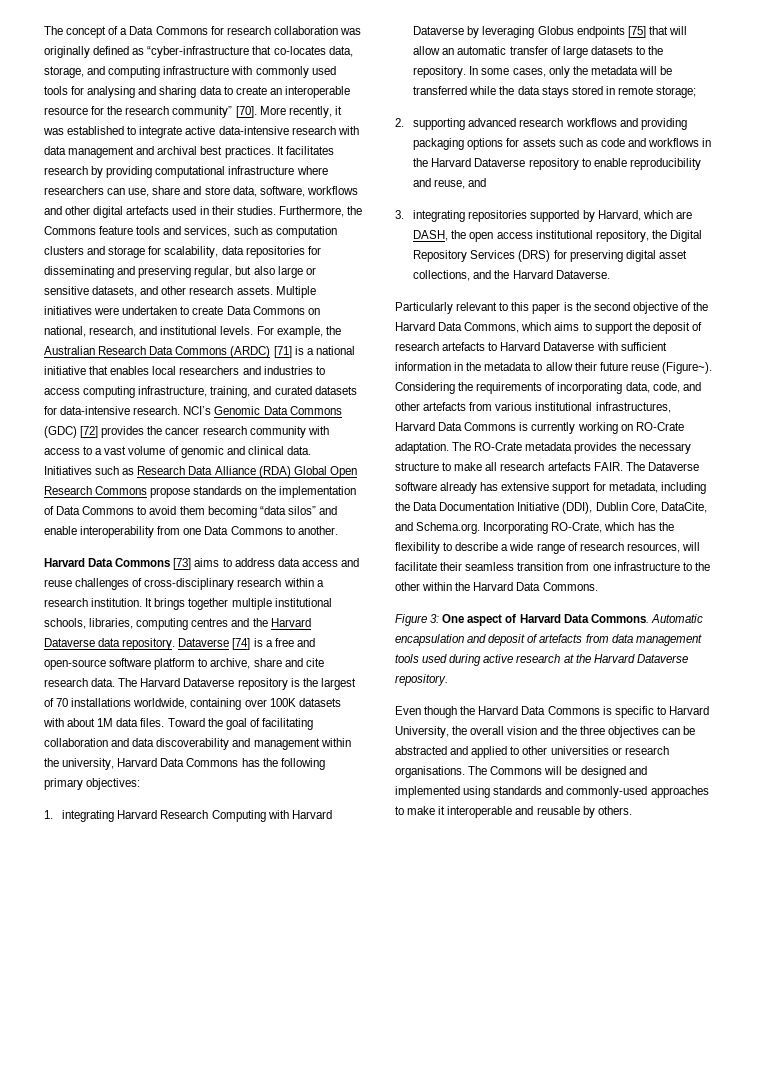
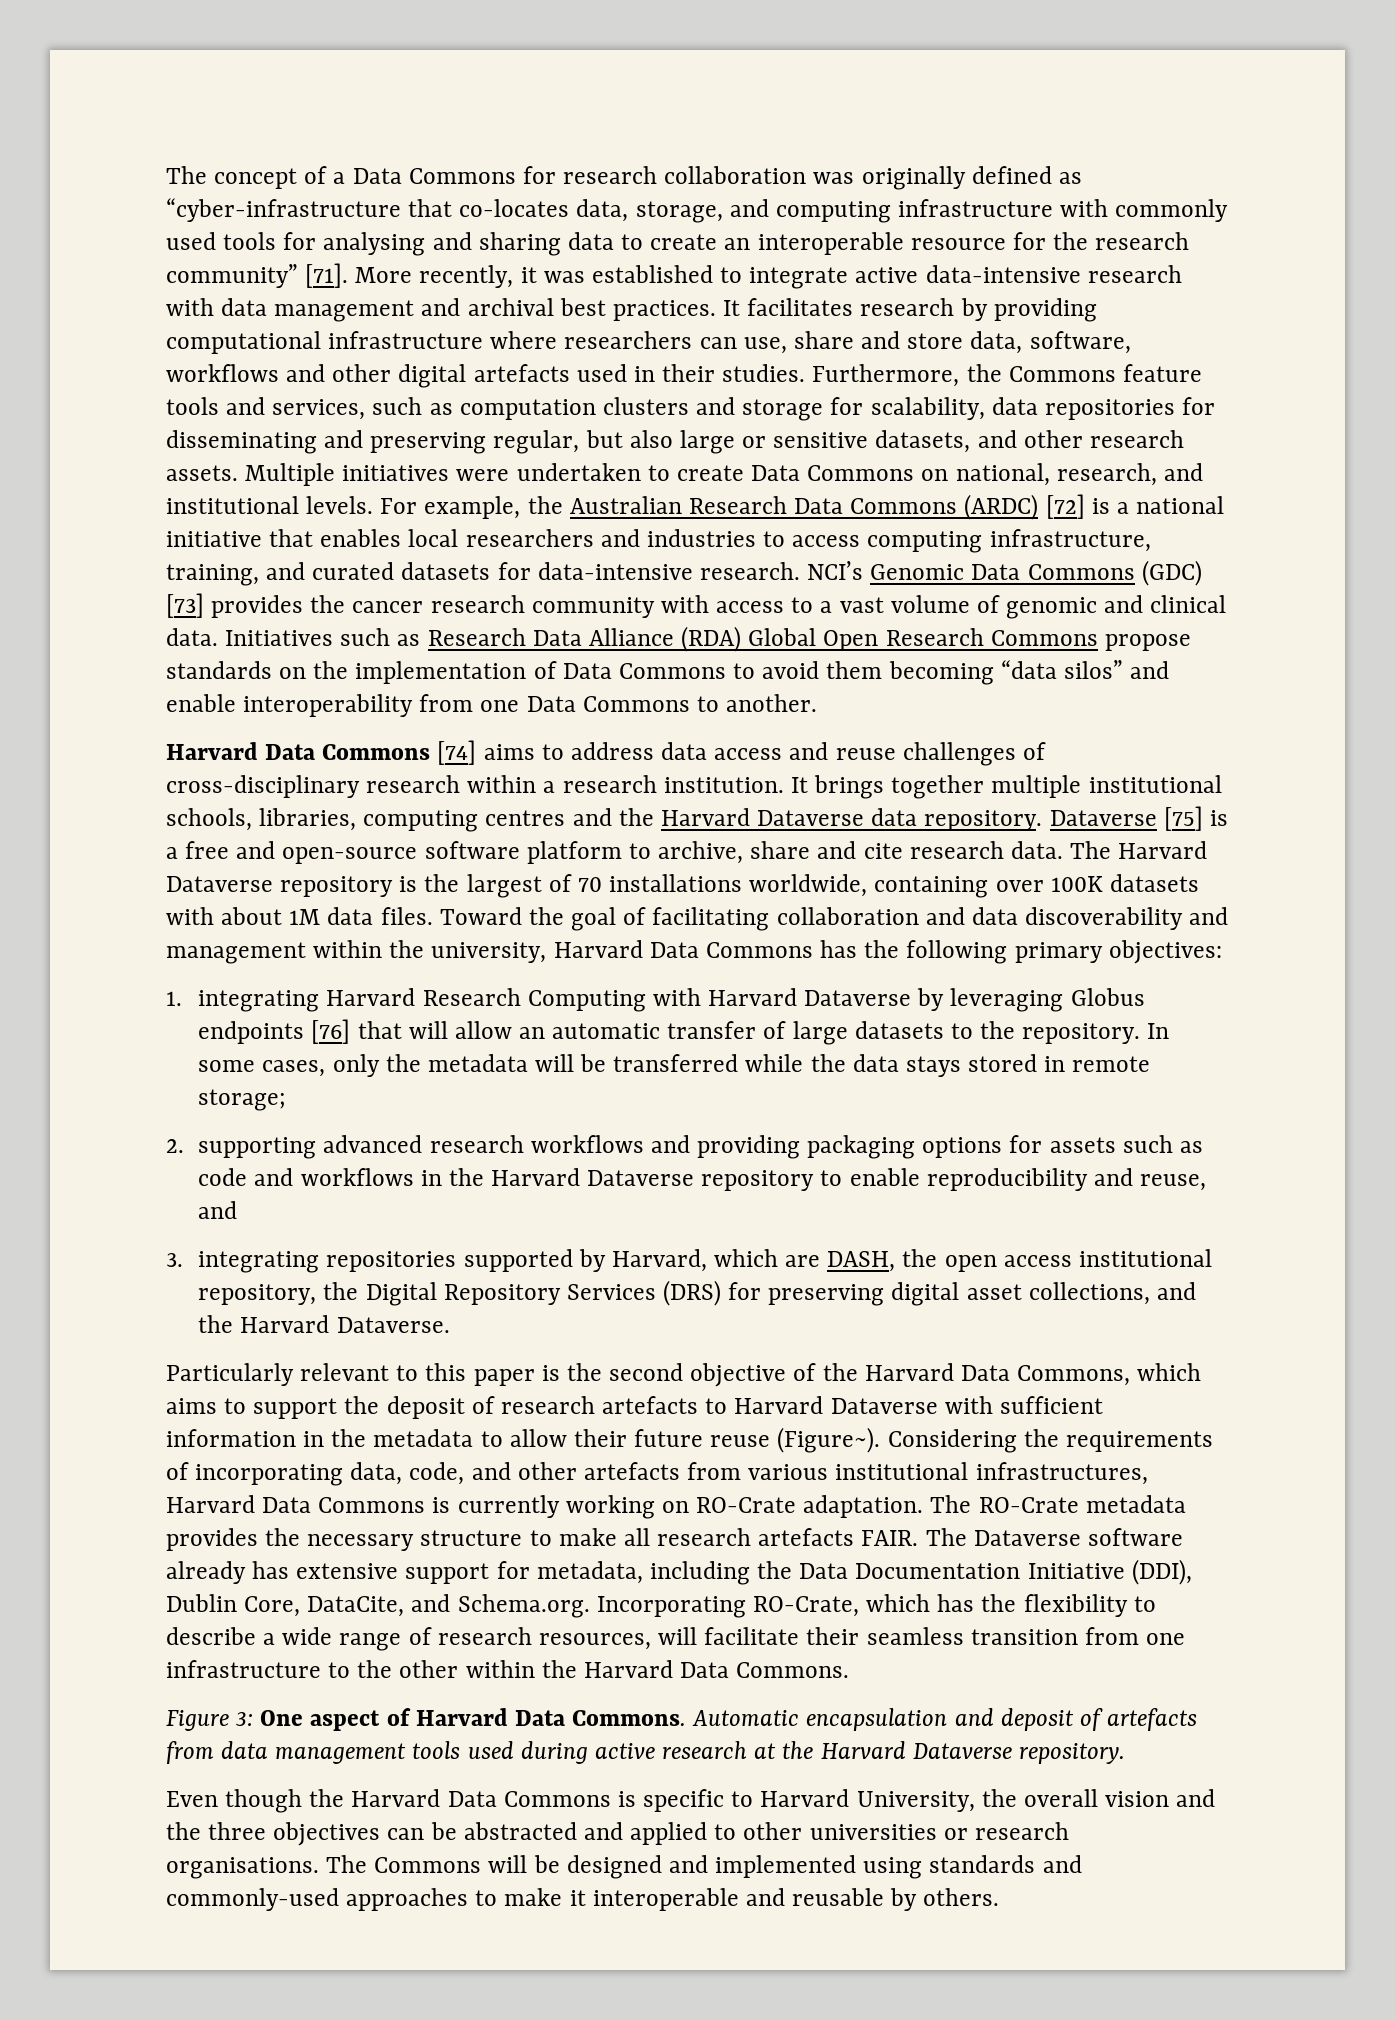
- The concept of a Data Commons for research collaboration was originally defined as “cyber-infrastructure that co-locates data, storage, and computing infrastructure with commonly used tools for analysing and sharing data to create an interoperable resource for the research community” [70].
+ The concept of a Data Commons for research collaboration was originally defined as “cyber-infrastructure that co-locates data, storage, and computing infrastructure with commonly used tools for analysing and sharing data to create an interoperable resource for the research community” [71].
- For example, the Australian Research Data Commons (ARDC) [71] is a national initiative that enables local researchers and industries to access computing infrastructure, training, and curated datasets for data-intensive research.
+ For example, the Australian Research Data Commons (ARDC) [72] is a national initiative that enables local researchers and industries to access computing infrastructure, training, and curated datasets for data-intensive research.
- NCI’s Genomic Data Commons (GDC) [72] provides the cancer research community with access to a vast volume of genomic and clinical data.
+ NCI’s Genomic Data Commons (GDC) [73] provides the cancer research community with access to a vast volume of genomic and clinical data.
- Harvard Data Commons [73] aims to address data access and reuse challenges of cross-disciplinary research within a research institution.
+ Harvard Data Commons [74] aims to address data access and reuse challenges of cross-disciplinary research within a research institution.
- Dataverse [74] is a free and open-source software platform to archive, share and cite research data.
+ Dataverse [75] is a free and open-source software platform to archive, share and cite research data.
- 1. integrating Harvard Research Computing with Harvard Dataverse by leveraging Globus endpoints [75] that will allow an automatic transfer of large datasets to the repository.
+ 1. integrating Harvard Research Computing with Harvard Dataverse by leveraging Globus endpoints [76] that will allow an automatic transfer of large datasets to the repository.

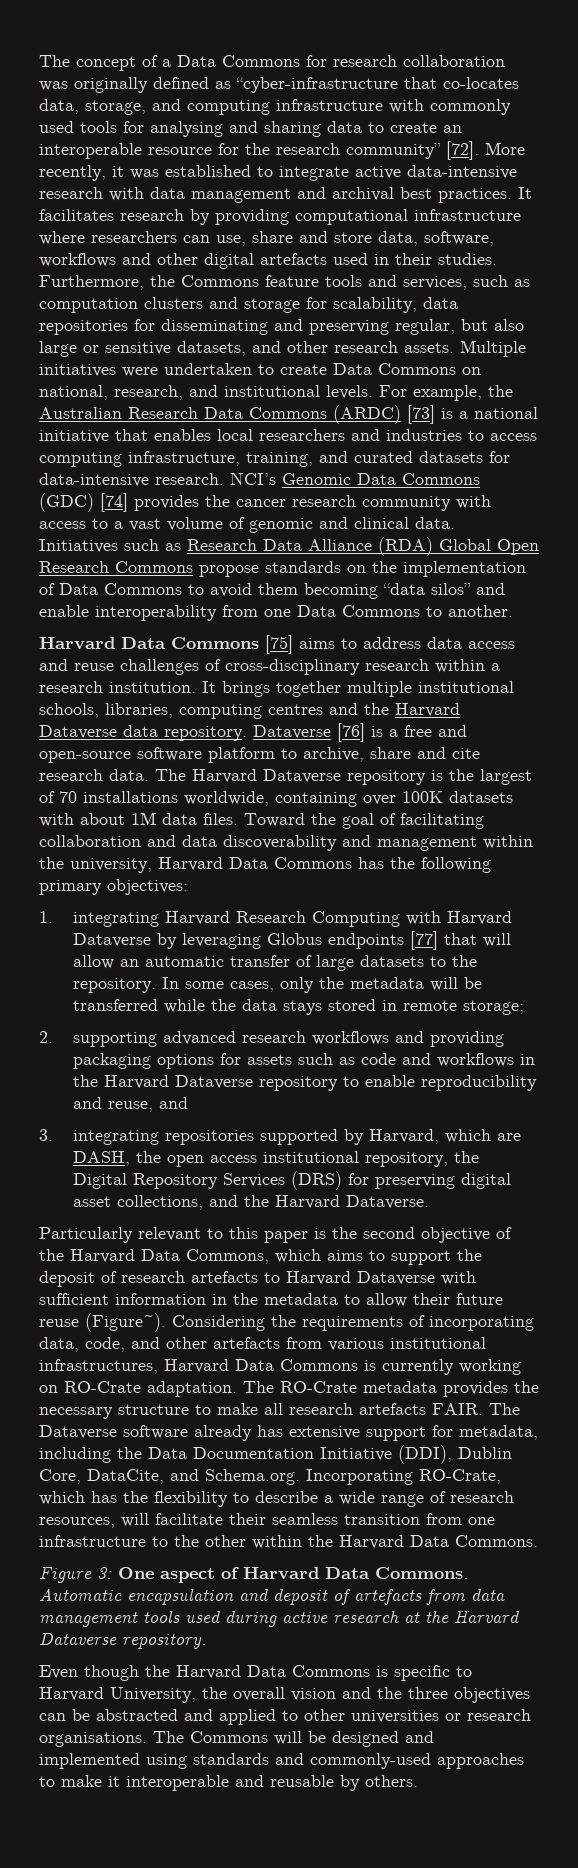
- The concept of a Data Commons for research collaboration was originally defined as “cyber-infrastructure that co-locates data, storage, and computing infrastructure with commonly used tools for analysing and sharing data to create an interoperable resource for the research community” [71].
+ The concept of a Data Commons for research collaboration was originally defined as “cyber-infrastructure that co-locates data, storage, and computing infrastructure with commonly used tools for analysing and sharing data to create an interoperable resource for the research community” [72].
- For example, the Australian Research Data Commons (ARDC) [72] is a national initiative that enables local researchers and industries to access computing infrastructure, training, and curated datasets for data-intensive research.
+ For example, the Australian Research Data Commons (ARDC) [73] is a national initiative that enables local researchers and industries to access computing infrastructure, training, and curated datasets for data-intensive research.
- NCI’s Genomic Data Commons (GDC) [73] provides the cancer research community with access to a vast volume of genomic and clinical data.
+ NCI’s Genomic Data Commons (GDC) [74] provides the cancer research community with access to a vast volume of genomic and clinical data.
- Harvard Data Commons [74] aims to address data access and reuse challenges of cross-disciplinary research within a research institution.
+ Harvard Data Commons [75] aims to address data access and reuse challenges of cross-disciplinary research within a research institution.
- Dataverse [75] is a free and open-source software platform to archive, share and cite research data.
+ Dataverse [76] is a free and open-source software platform to archive, share and cite research data.
- 1. integrating Harvard Research Computing with Harvard Dataverse by leveraging Globus endpoints [76] that will allow an automatic transfer of large datasets to the repository.
+ 1. integrating Harvard Research Computing with Harvard Dataverse by leveraging Globus endpoints [77] that will allow an automatic transfer of large datasets to the repository.

